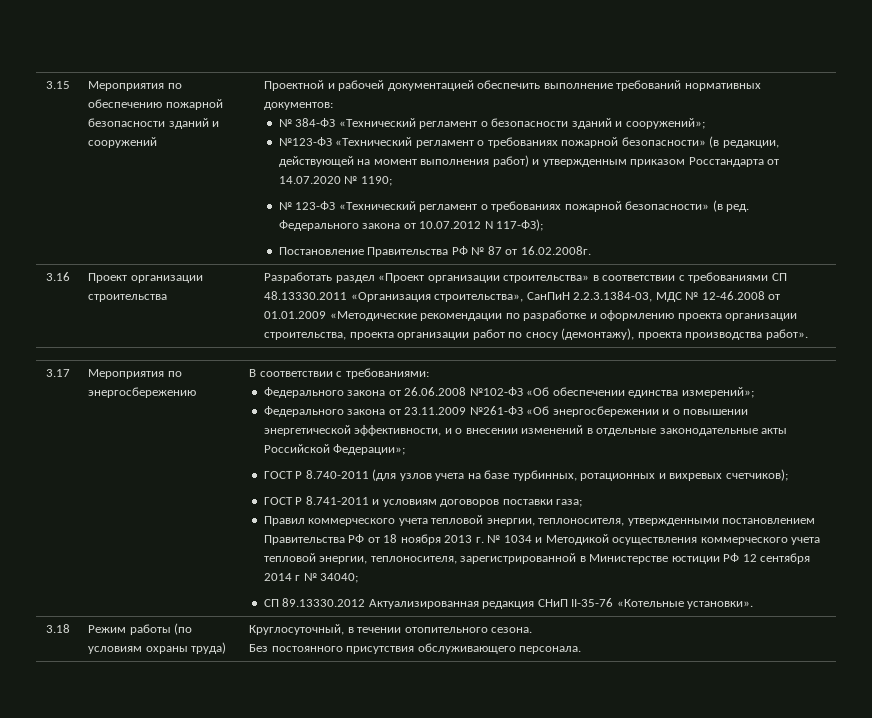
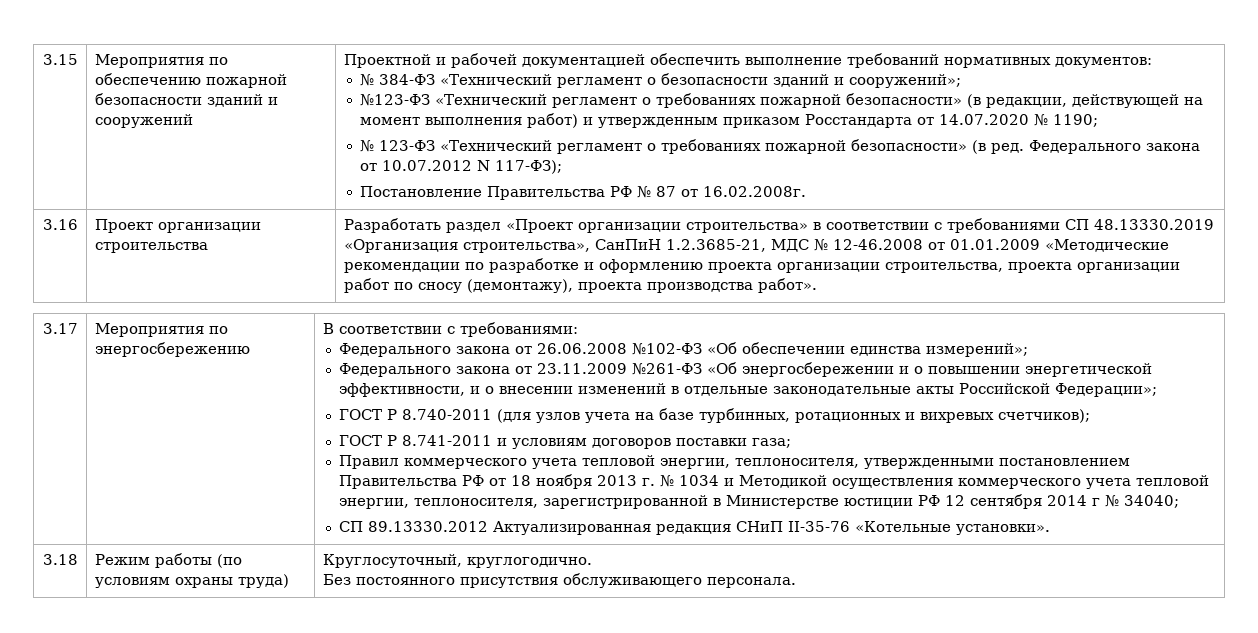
- Разработать раздел «Проект организации строительства» в соответствии с требованиями СП 48.13330.2011 «Организация строительства», СанПиН 2.2.3.1384-03, МДС № 12-46.2008 от 01.01.2009 «Методические рекомендации по разработке и оформлению проекта организации строительства, проекта организации работ по сносу (демонтажу), проекта производства работ».
+ Разработать раздел «Проект организации строительства» в соответствии с требованиями СП 48.13330.2019 «Организация строительства», СанПиН 1.2.3685-21, МДС № 12-46.2008 от 01.01.2009 «Методические рекомендации по разработке и оформлению проекта организации строительства, проекта организации работ по сносу (демонтажу), проекта производства работ».
- 3.18 | Режим работы (по условиям охраны труда) | Круглосуточный, в течении отопительного сезона.
+ 3.18 | Режим работы (по условиям охраны труда) | Круглосуточный, круглогодично.

